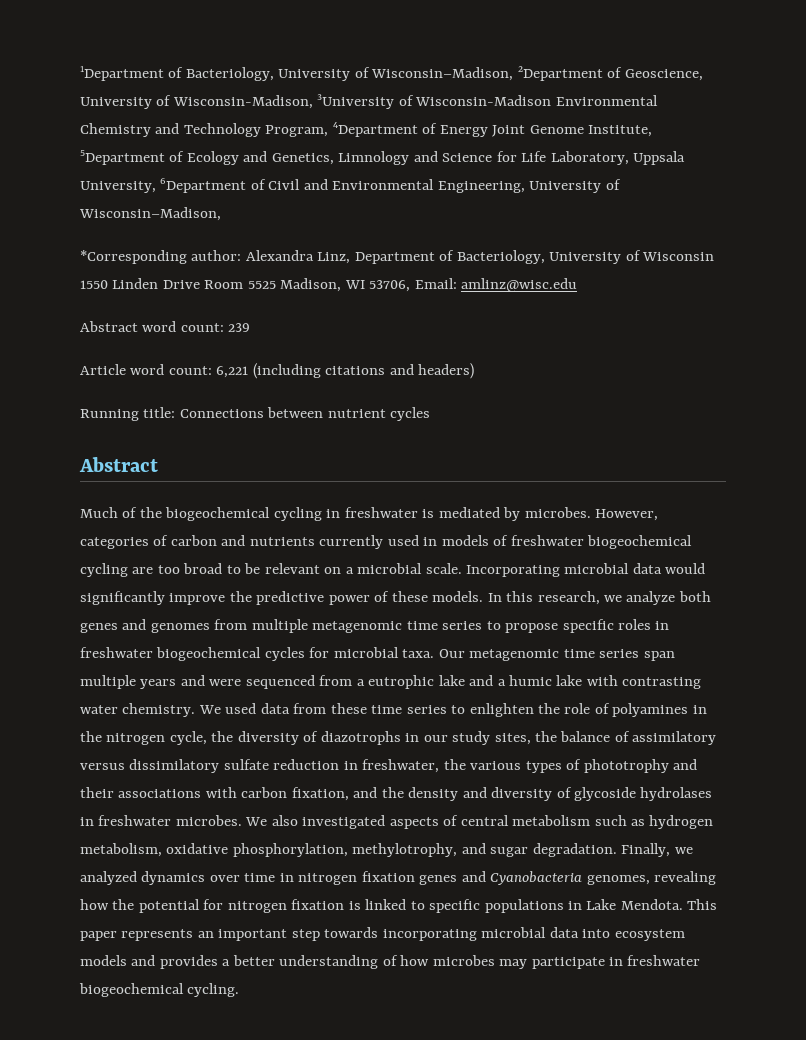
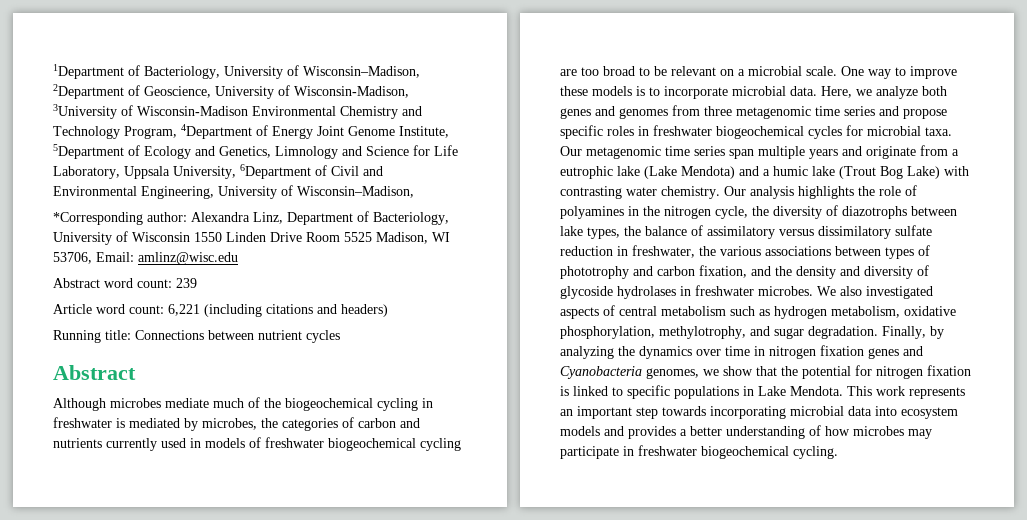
- Much of the biogeochemical cycling in freshwater is mediated by microbes. However, categories of carbon and nutrients currently used in models of freshwater biogeochemical cycling are too broad to be relevant on a microbial scale.
+ Although microbes mediate much of the biogeochemical cycling in freshwater is mediated by microbes, the categories of carbon and nutrients currently used in models of freshwater biogeochemical cycling are too broad to be relevant on a microbial scale.
- Incorporating microbial data would significantly improve the predictive power of these models. In this research, we analyze both genes and genomes from multiple metagenomic time series to propose specific roles in freshwater biogeochemical cycles for microbial taxa.
+ One way to improve these models is to incorporate microbial data. Here, we analyze both genes and genomes from three metagenomic time series and propose specific roles in freshwater biogeochemical cycles for microbial taxa.
- Our metagenomic time series span multiple years and were sequenced from a eutrophic lake and a humic lake with contrasting water chemistry.
+ Our metagenomic time series span multiple years and originate from a eutrophic lake (Lake Mendota) and a humic lake (Trout Bog Lake) with contrasting water chemistry.
- We used data from these time series to enlighten the role of polyamines in the nitrogen cycle, the diversity of diazotrophs in our study sites, the balance of assimilatory versus dissimilatory sulfate reduction in freshwater, the various types of phototrophy and their associations with carbon fixation, and the density and diversity of glycoside hydrolases in freshwater microbes.
+ Our analysis highlights the role of polyamines in the nitrogen cycle, the diversity of diazotrophs between lake types, the balance of assimilatory versus dissimilatory sulfate reduction in freshwater, the various associations between types of phototrophy and carbon fixation, and the density and diversity of glycoside hydrolases in freshwater microbes.
- Finally, we analyzed dynamics over time in nitrogen fixation genes and Cyanobacteria genomes, revealing how the potential for nitrogen fixation is linked to specific populations in Lake Mendota.
+ Finally, by analyzing the dynamics over time in nitrogen fixation genes and Cyanobacteria genomes, we show that the potential for nitrogen fixation is linked to specific populations in Lake Mendota.
- This paper represents an important step towards incorporating microbial data into ecosystem models and provides a better understanding of how microbes may participate in freshwater biogeochemical cycling.
+ This work represents an important step towards incorporating microbial data into ecosystem models and provides a better understanding of how microbes may participate in freshwater biogeochemical cycling.

